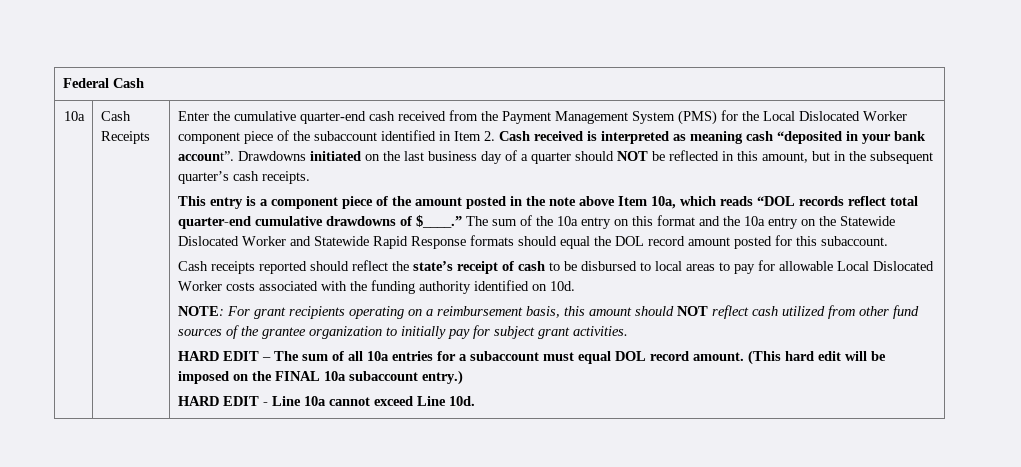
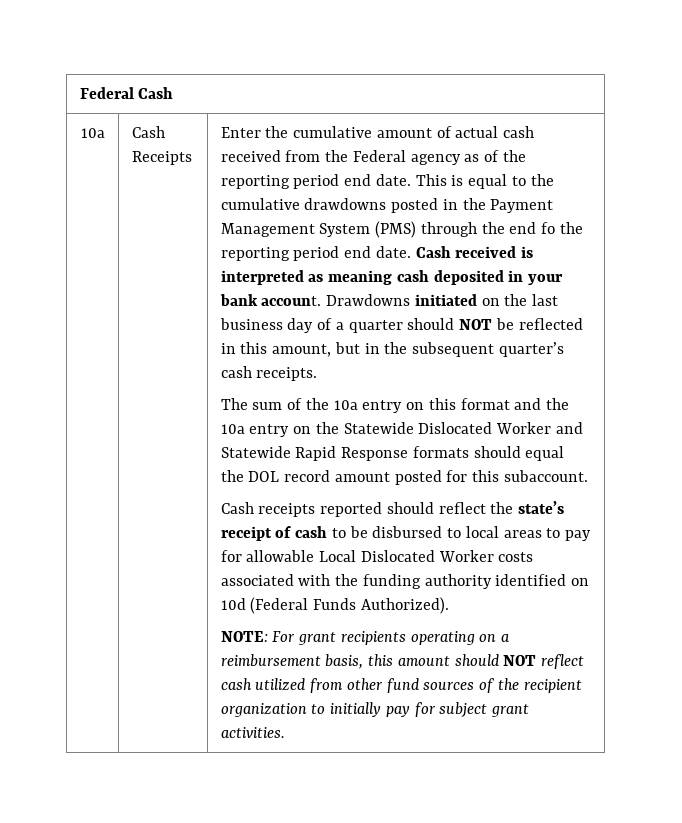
- Enter the cumulative quarter-end cash received from the Payment Management System (PMS) for the Local Dislocated Worker component piece of the subaccount identified in Item 2. Cash received is interpreted as meaning cash “deposited in your bank account”.
+ Enter the cumulative amount of actual cash received from the Federal agency as of the reporting period end date. This is equal to the cumulative drawdowns posted in the Payment Management System (PMS) through the end fo the reporting period end date. Cash received is interpreted as meaning cash deposited in your bank account.
- This entry is a component piece of the amount posted in the note above Item 10a, which reads “DOL records reflect total quarter-end cumulative drawdowns of $____.”
- Cash receipts reported should reflect the state’s receipt of cash to be disbursed to local areas to pay for allowable Local Dislocated Worker costs associated with the funding authority identified on 10d.
+ Cash receipts reported should reflect the state’s receipt of cash to be disbursed to local areas to pay for allowable Local Dislocated Worker costs associated with the funding authority identified on 10d (Federal Funds Authorized).
- NOTE: For grant recipients operating on a reimbursement basis, this amount should NOT reflect cash utilized from other fund sources of the grantee organization to initially pay for subject grant activities.
+ NOTE: For grant recipients operating on a reimbursement basis, this amount should NOT reflect cash utilized from other fund sources of the recipient organization to initially pay for subject grant activities.
- HARD EDIT – The sum of all 10a entries for a subaccount must equal DOL record amount. (This hard edit will be imposed on the FINAL 10a subaccount entry.)
- HARD EDIT - Line 10a cannot exceed Line 10d.

